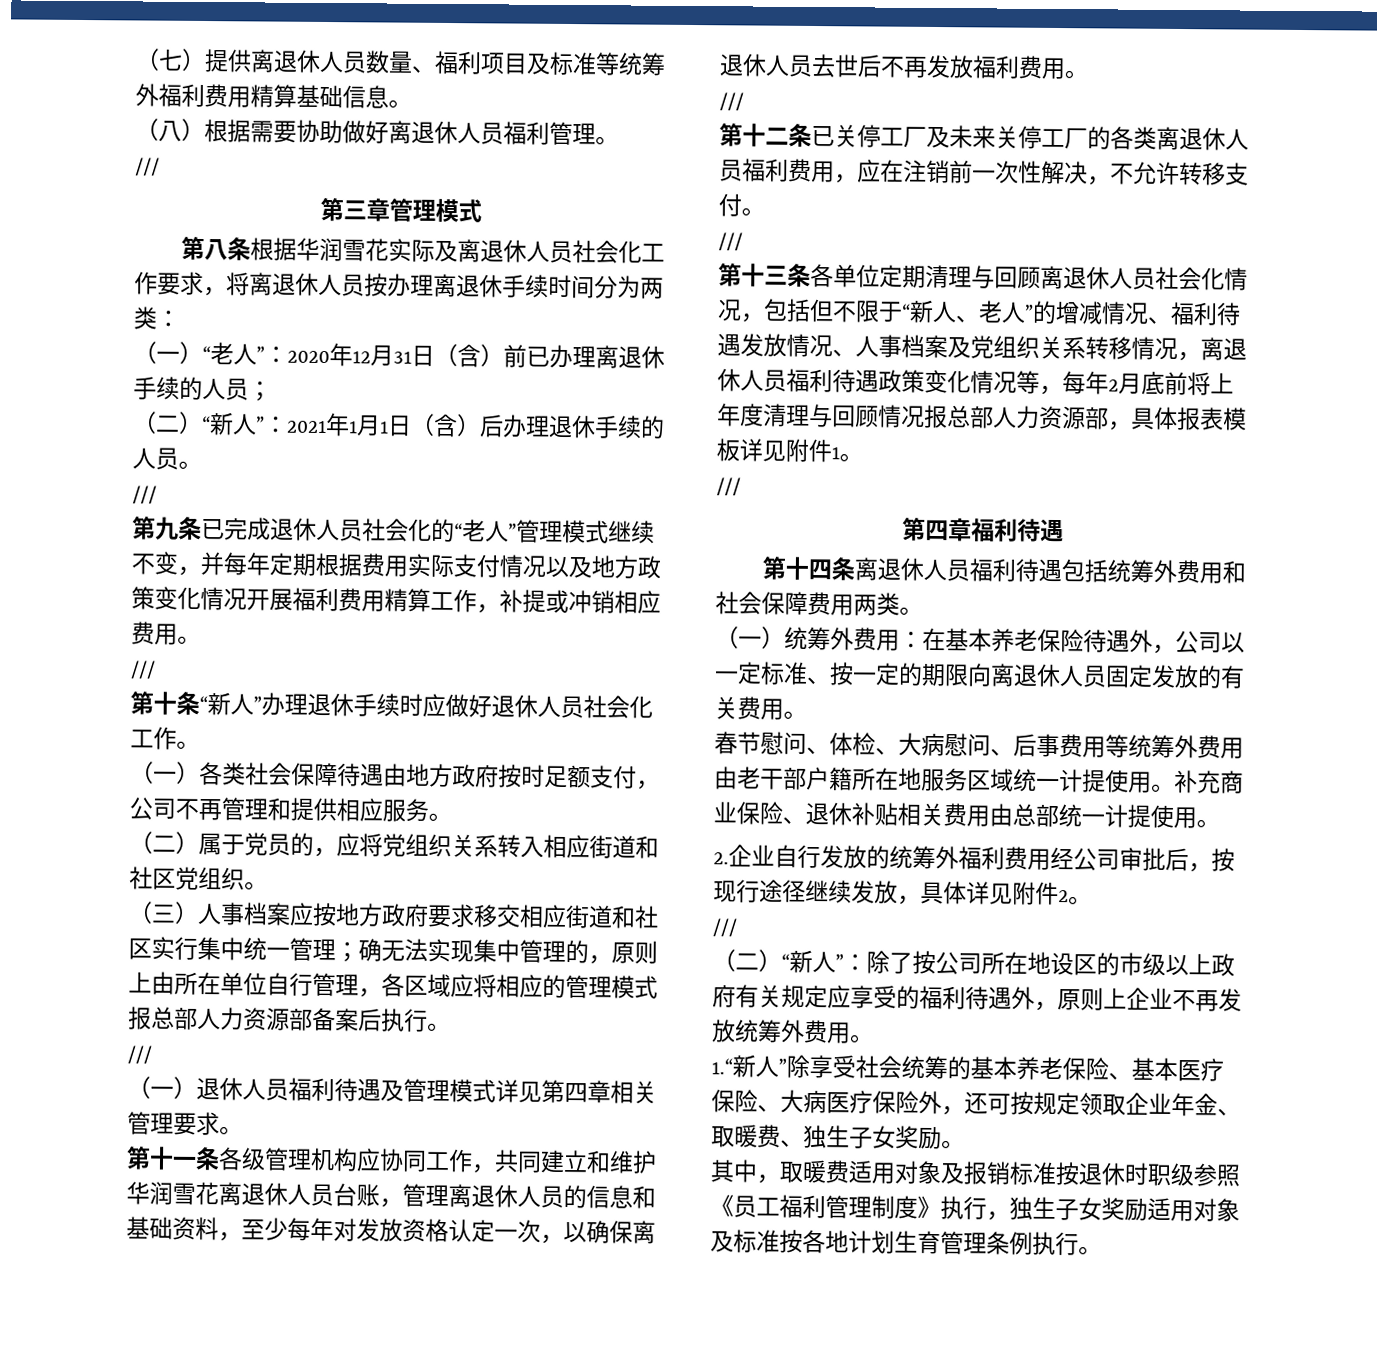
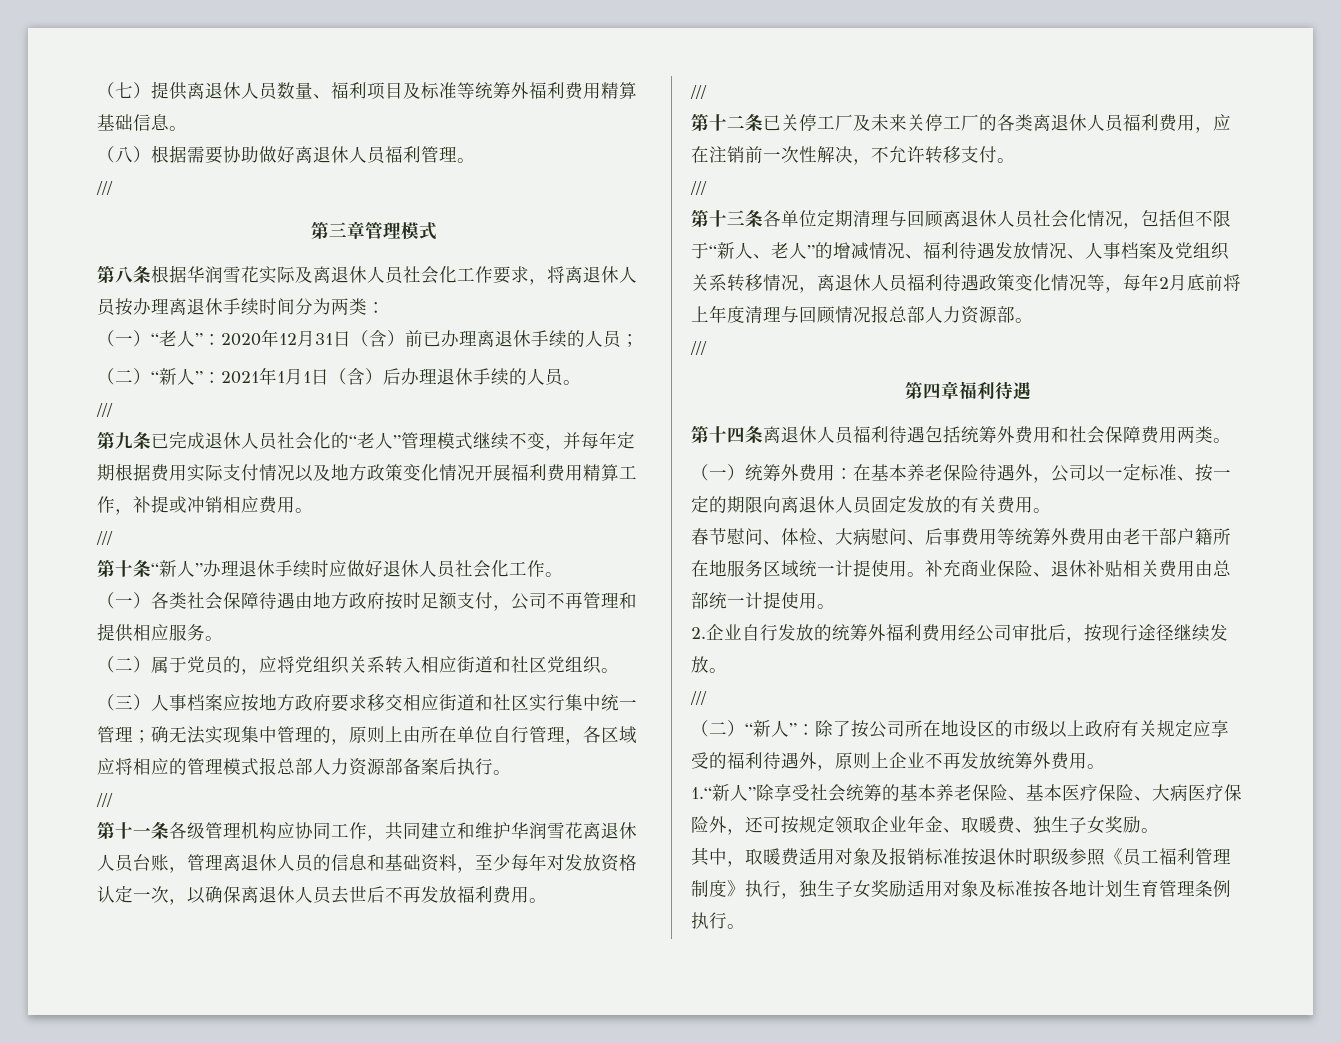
- （一）退休人员福利待遇及管理模式详见第四章相关管理要求。
- 第十三条各单位定期清理与回顾离退休人员社会化情况，包括但不限于“新人、老人”的增减情况、福利待遇发放情况、人事档案及党组织关系转移情况，离退休人员福利待遇政策变化情况等，每年2月底前将上年度清理与回顾情况报总部人力资源部，具体报表模板详见附件1。
+ 第十三条各单位定期清理与回顾离退休人员社会化情况，包括但不限于“新人、老人”的增减情况、福利待遇发放情况、人事档案及党组织关系转移情况，离退休人员福利待遇政策变化情况等，每年2月底前将上年度清理与回顾情况报总部人力资源部。
- 2.企业自行发放的统筹外福利费用经公司审批后，按现行途径继续发放，具体详见附件2。
+ 2.企业自行发放的统筹外福利费用经公司审批后，按现行途径继续发放。

